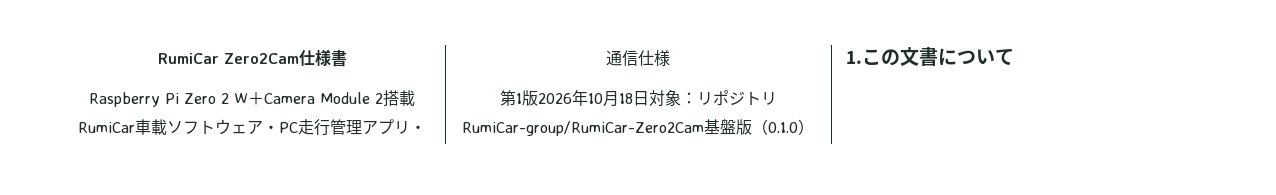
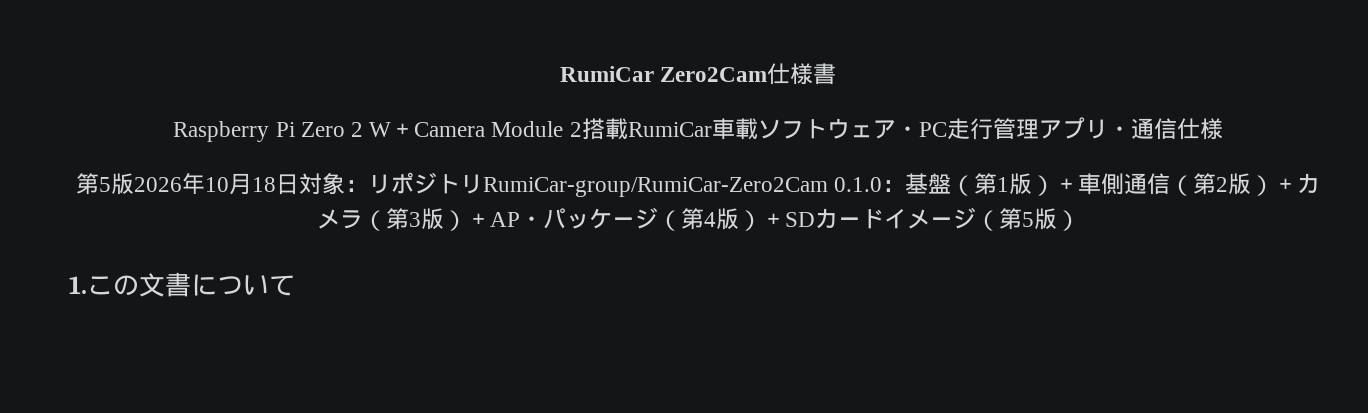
- 第1版2026年10月18日対象：リポジトリRumiCar-group/RumiCar-Zero2Cam基盤版（0.1.0）
+ 第5版2026年10月18日対象：リポジトリRumiCar-group/RumiCar-Zero2Cam 0.1.0：基盤（第1版）＋車側通信（第2版）＋カメラ（第3版）＋AP・パッケージ（第4版）＋SDカードイメージ（第5版）

